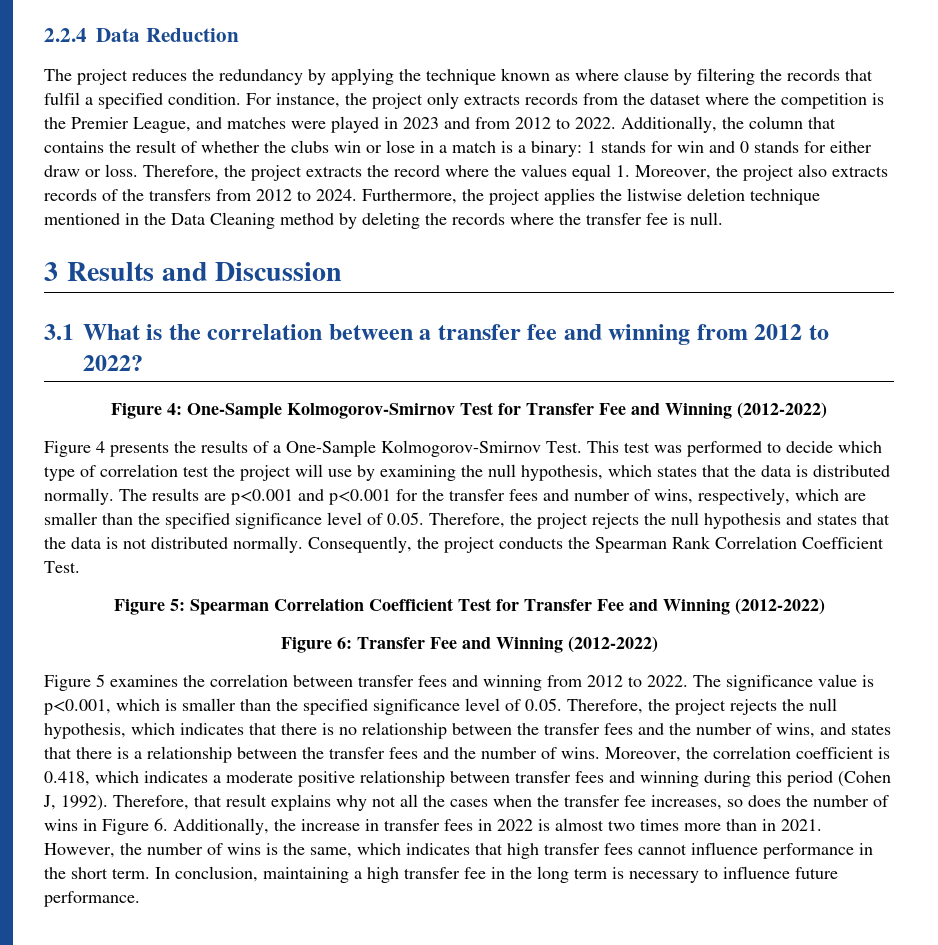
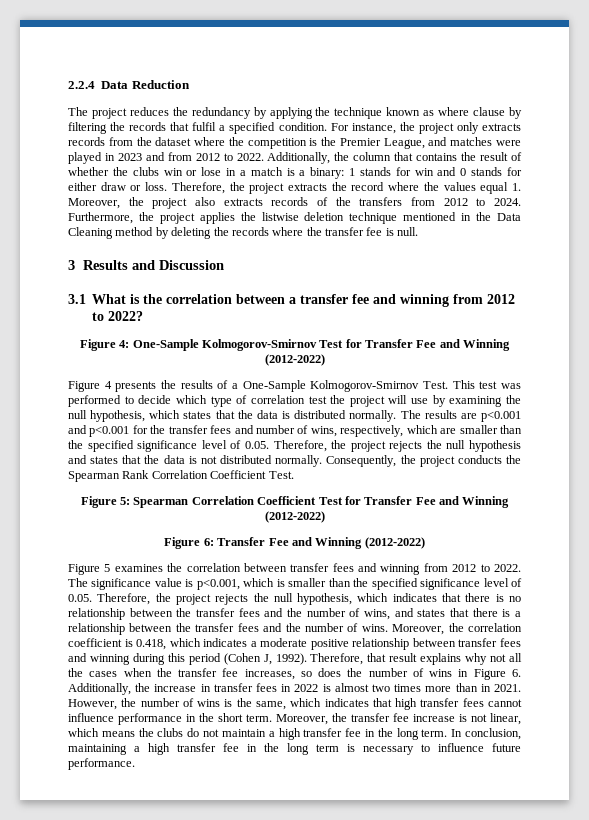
+ Moreover, the transfer fee increase is not linear, which means the clubs do not maintain a high transfer fee in the long term.

